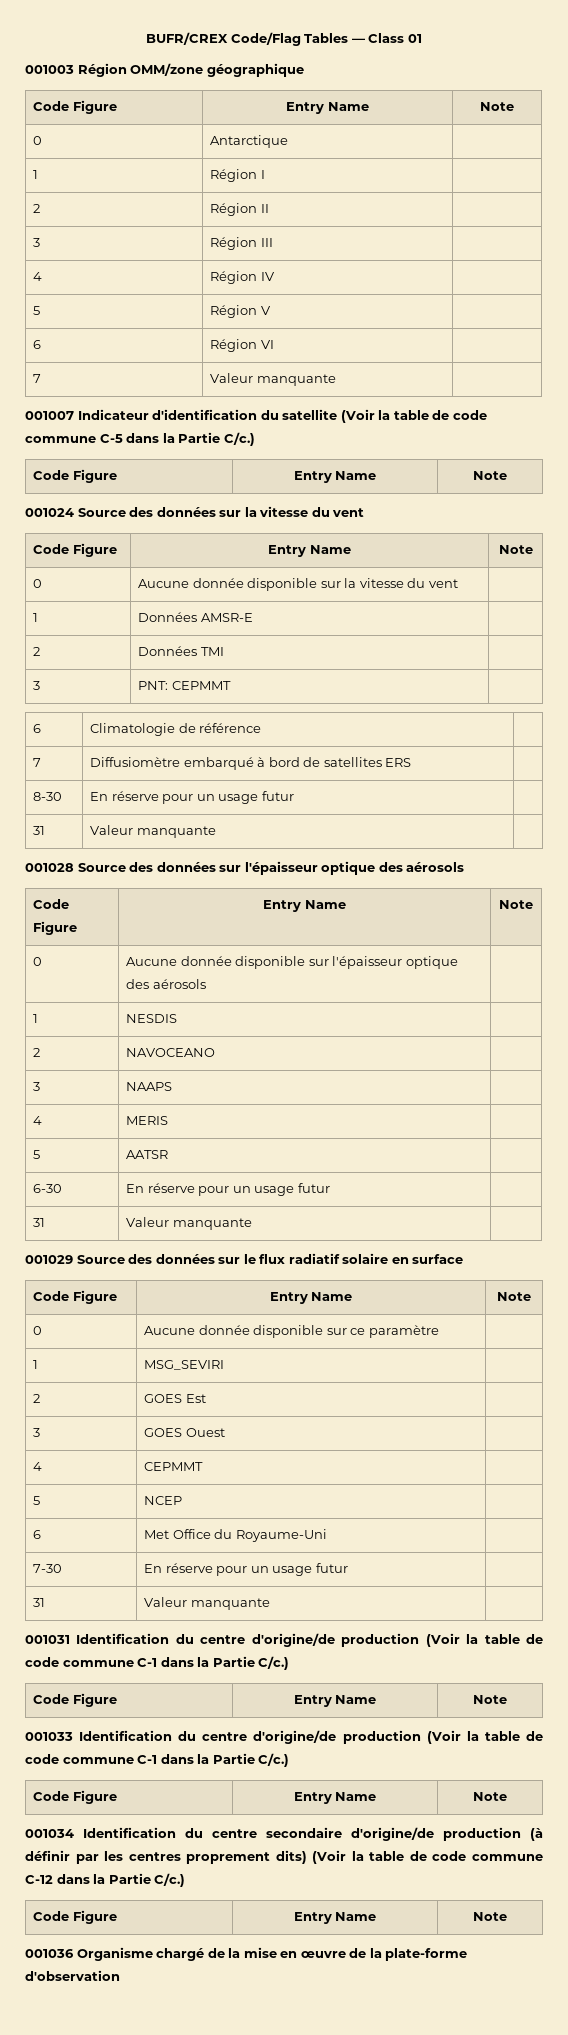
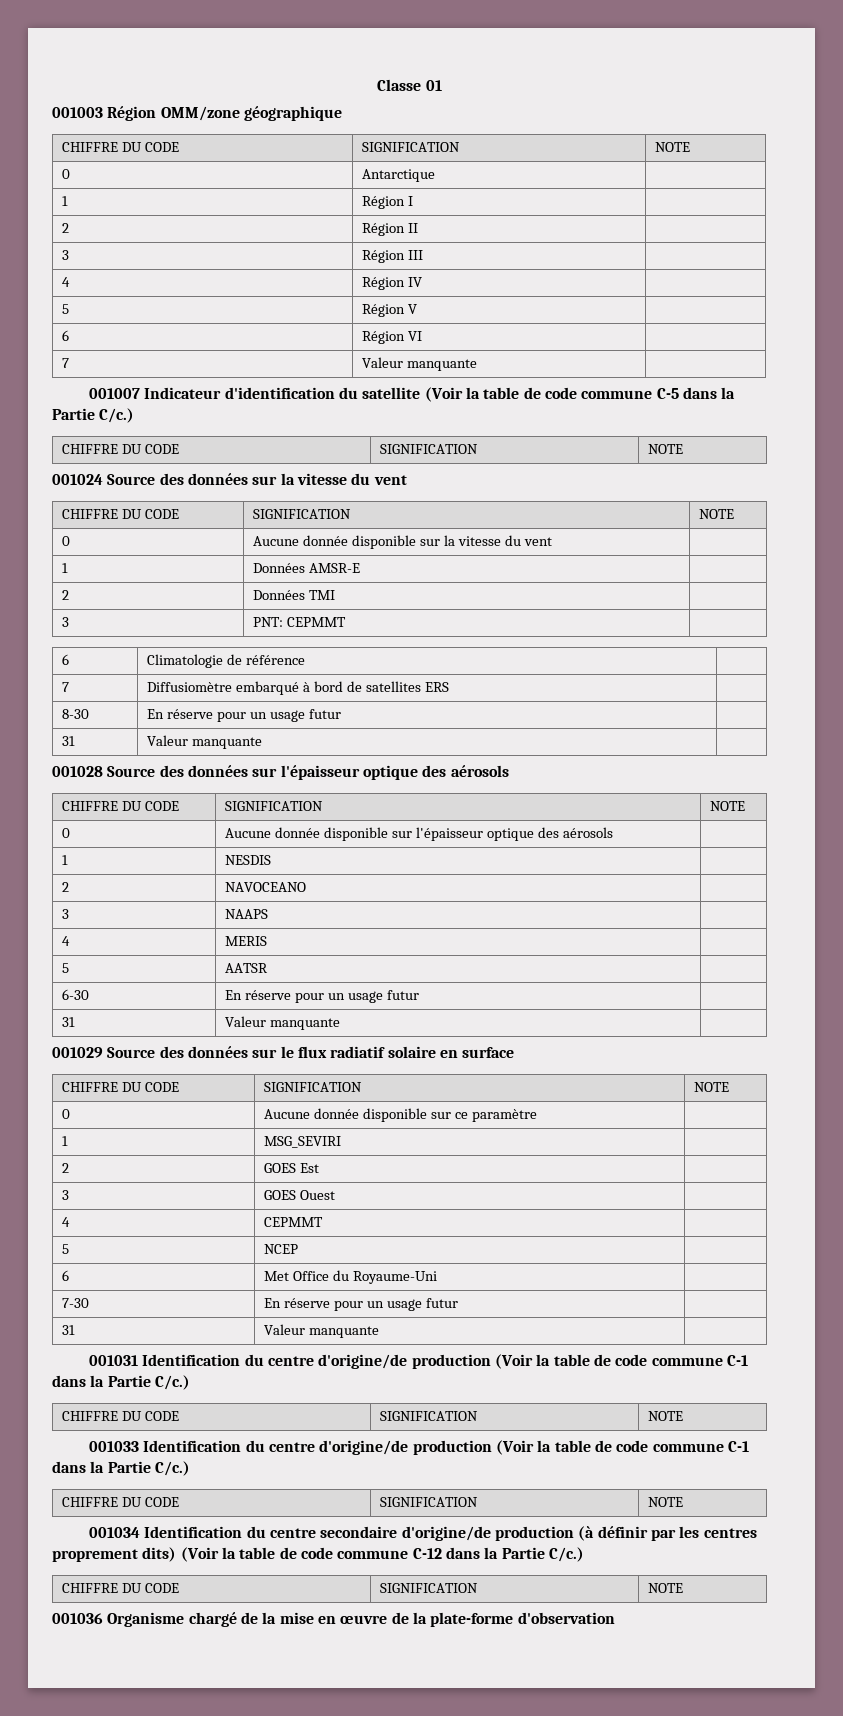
- BUFR/CREX Code/Flag Tables — Class 01
+ Classe 01
  001003 Région OMM/zone géographique
- Code Figure | Entry Name | Note
+ CHIFFRE DU CODE | SIGNIFICATION | NOTE
  001007 Indicateur d'identification du satellite (Voir la table de code commune C-5 dans la Partie C/c.)
- Code Figure | Entry Name | Note
+ CHIFFRE DU CODE | SIGNIFICATION | NOTE
  001024 Source des données sur la vitesse du vent
- Code Figure | Entry Name | Note
+ CHIFFRE DU CODE | SIGNIFICATION | NOTE
  001028 Source des données sur l'épaisseur optique des aérosols
- Code Figure | Entry Name | Note
+ CHIFFRE DU CODE | SIGNIFICATION | NOTE
  001029 Source des données sur le flux radiatif solaire en surface
- Code Figure | Entry Name | Note
+ CHIFFRE DU CODE | SIGNIFICATION | NOTE
  001031 Identification du centre d'origine/de production (Voir la table de code commune C-1 dans la Partie C/c.)
- Code Figure | Entry Name | Note
+ CHIFFRE DU CODE | SIGNIFICATION | NOTE
  001033 Identification du centre d'origine/de production (Voir la table de code commune C-1 dans la Partie C/c.)
- Code Figure | Entry Name | Note
+ CHIFFRE DU CODE | SIGNIFICATION | NOTE
  001034 Identification du centre secondaire d'origine/de production (à définir par les centres proprement dits) (Voir la table de code commune C-12 dans la Partie C/c.)
- Code Figure | Entry Name | Note
+ CHIFFRE DU CODE | SIGNIFICATION | NOTE

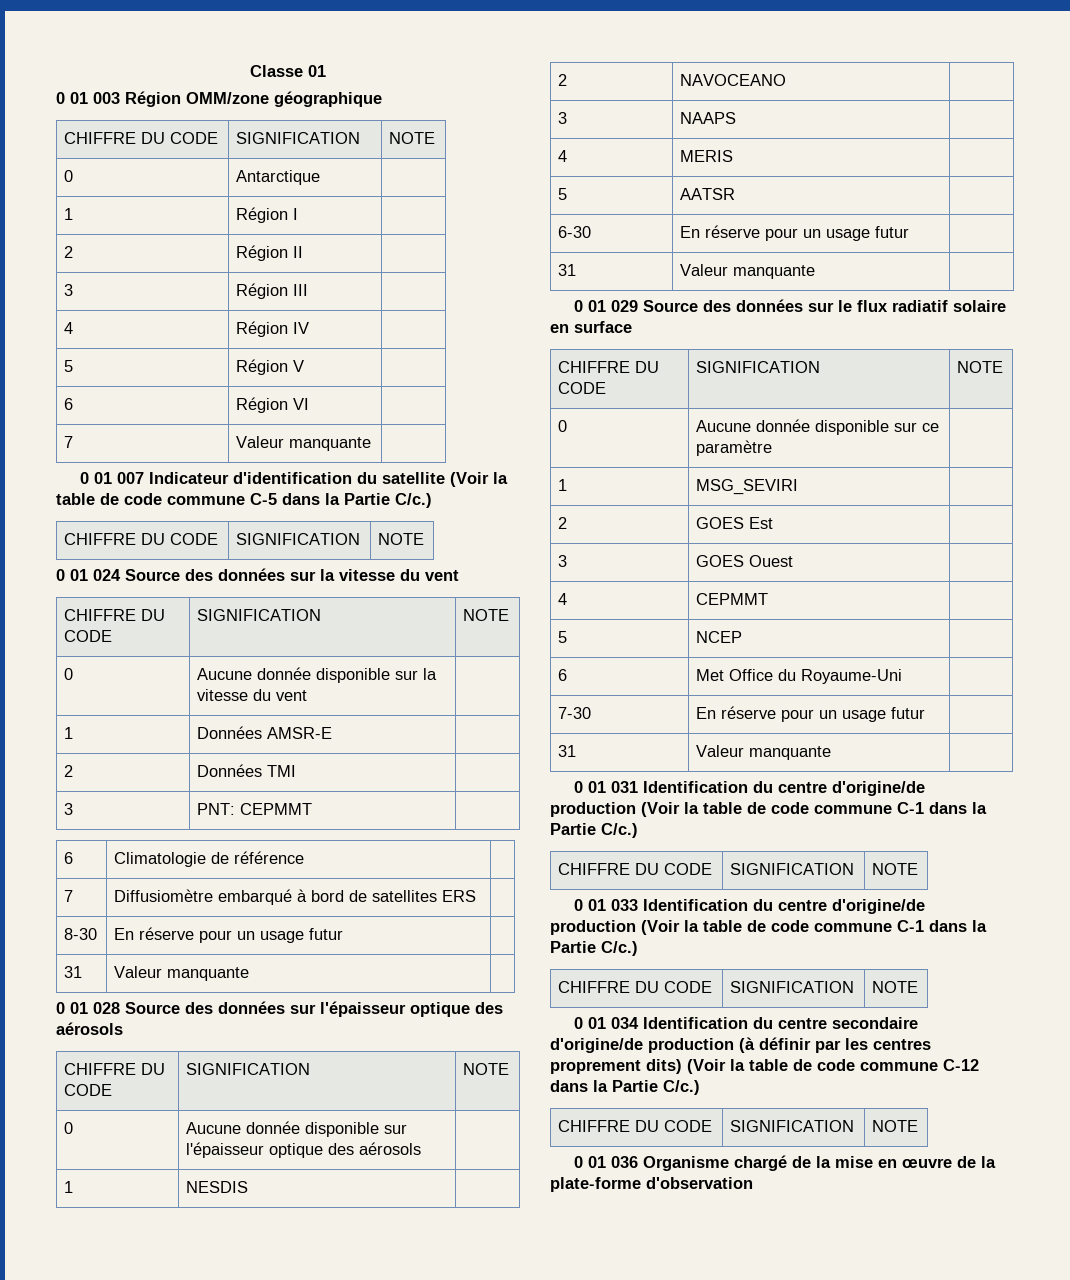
- 001003 Région OMM/zone géographique
+ 0 01 003 Région OMM/zone géographique
- 001007 Indicateur d'identification du satellite (Voir la table de code commune C-5 dans la Partie C/c.)
+ 0 01 007 Indicateur d'identification du satellite (Voir la table de code commune C-5 dans la Partie C/c.)
- 001024 Source des données sur la vitesse du vent
+ 0 01 024 Source des données sur la vitesse du vent
- 001028 Source des données sur l'épaisseur optique des aérosols
+ 0 01 028 Source des données sur l'épaisseur optique des aérosols
- 001029 Source des données sur le flux radiatif solaire en surface
+ 0 01 029 Source des données sur le flux radiatif solaire en surface
- 001031 Identification du centre d'origine/de production (Voir la table de code commune C-1 dans la Partie C/c.)
+ 0 01 031 Identification du centre d'origine/de production (Voir la table de code commune C-1 dans la Partie C/c.)
- 001033 Identification du centre d'origine/de production (Voir la table de code commune C-1 dans la Partie C/c.)
+ 0 01 033 Identification du centre d'origine/de production (Voir la table de code commune C-1 dans la Partie C/c.)
- 001034 Identification du centre secondaire d'origine/de production (à définir par les centres proprement dits) (Voir la table de code commune C-12 dans la Partie C/c.)
+ 0 01 034 Identification du centre secondaire d'origine/de production (à définir par les centres proprement dits) (Voir la table de code commune C-12 dans la Partie C/c.)
- 001036 Organisme chargé de la mise en œuvre de la plate-forme d'observation
+ 0 01 036 Organisme chargé de la mise en œuvre de la plate-forme d'observation

